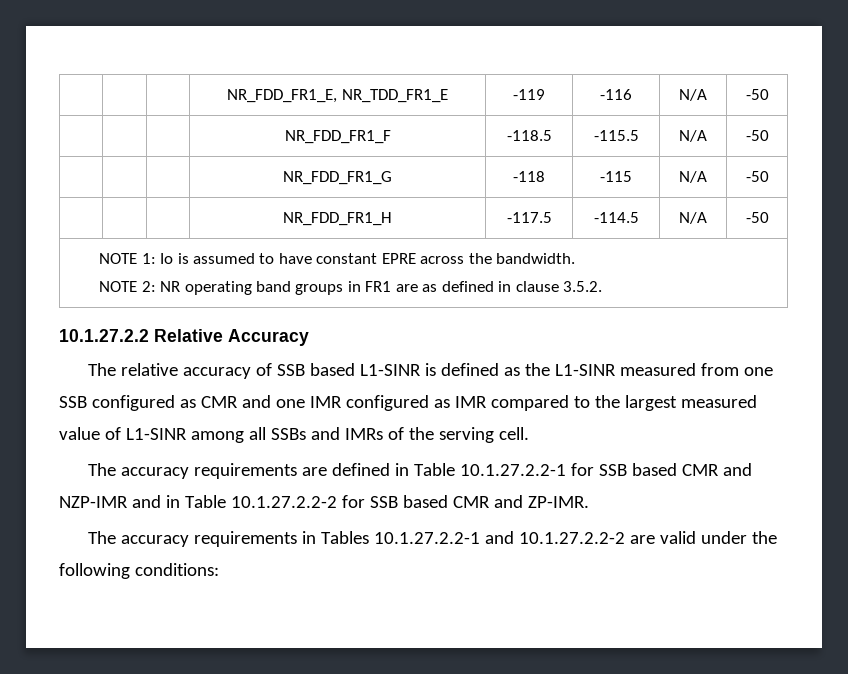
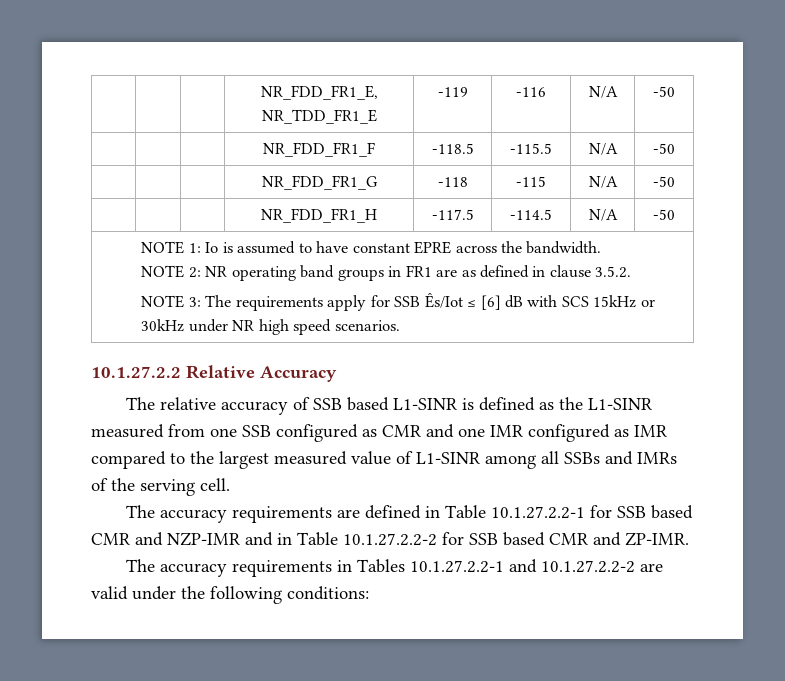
+ NOTE 3: The requirements apply for SSB Ês/Iot ≤ [6] dB with SCS 15kHz or 30kHz under NR high speed scenarios.

